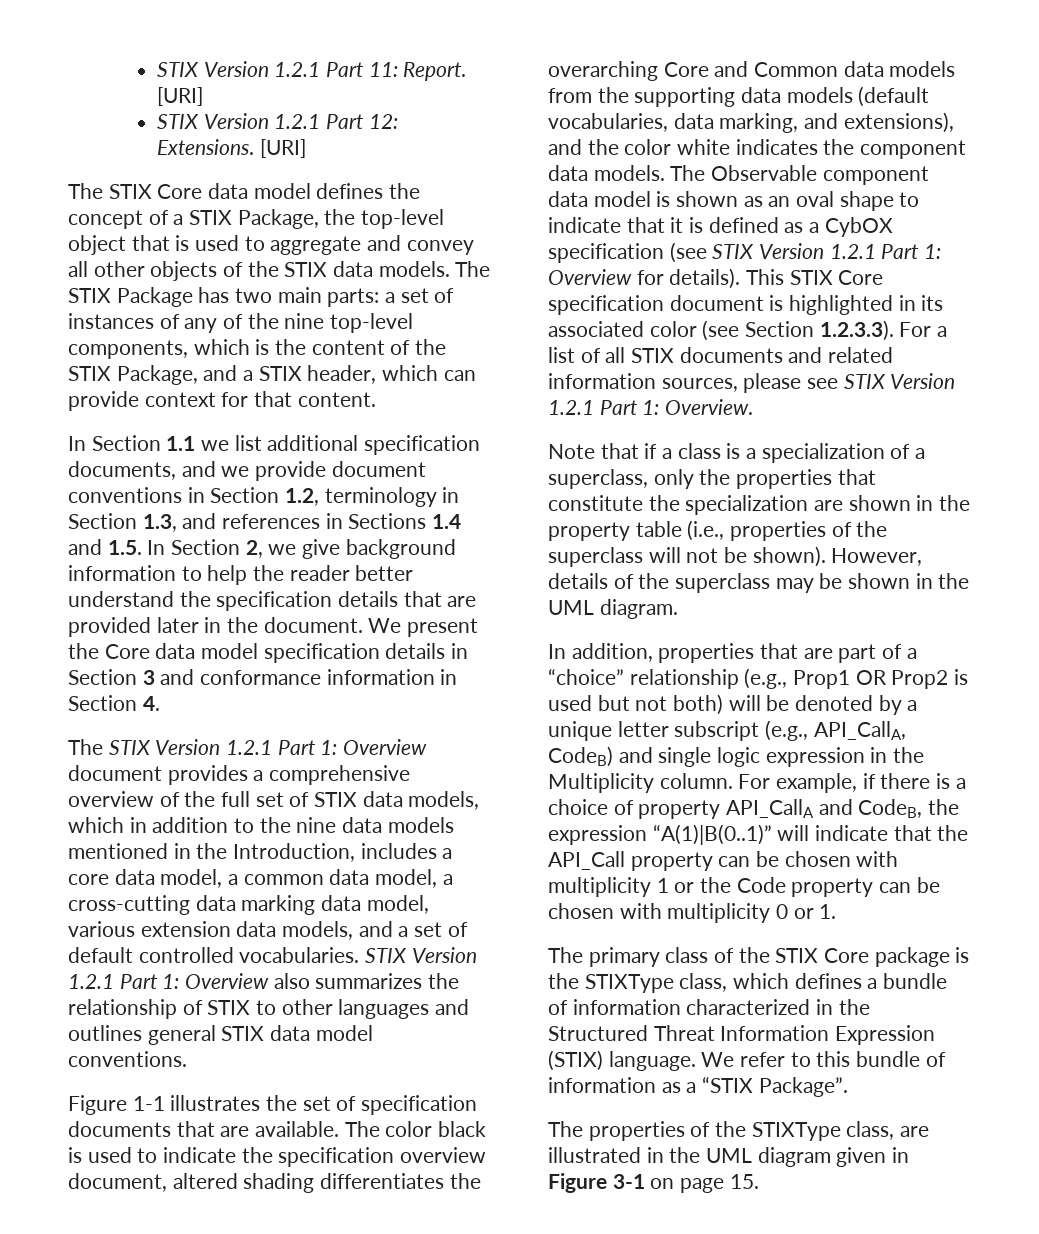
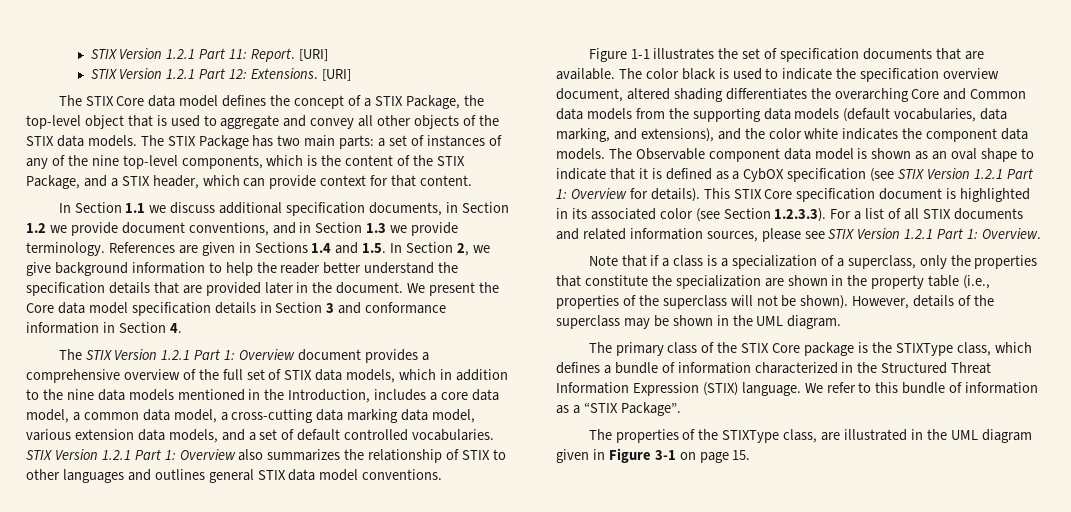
- In Section 1.1 we list additional specification documents, and we provide document conventions in Section 1.2, terminology in Section 1.3, and references in Sections 1.4 and 1.5. In Section 2, we give background information to help the reader better understand the specification details that are provided later in the document.
+ In Section 1.1 we discuss additional specification documents, in Section 1.2 we provide document conventions, and in Section 1.3 we provide terminology. References are given in Sections 1.4 and 1.5. In Section 2, we give background information to help the reader better understand the specification details that are provided later in the document.
- In addition, properties that are part of a “choice” relationship (e.g., Prop1 OR Prop2 is used but not both) will be denoted by a unique letter subscript (e.g., API_CallA, CodeB) and single logic expression in the Multiplicity column. For example, if there is a choice of property API_CallA and CodeB, the expression “A(1)|B(0..1)” will indicate that the API_Call property can be chosen with multiplicity 1 or the Code property can be chosen with multiplicity 0 or 1.

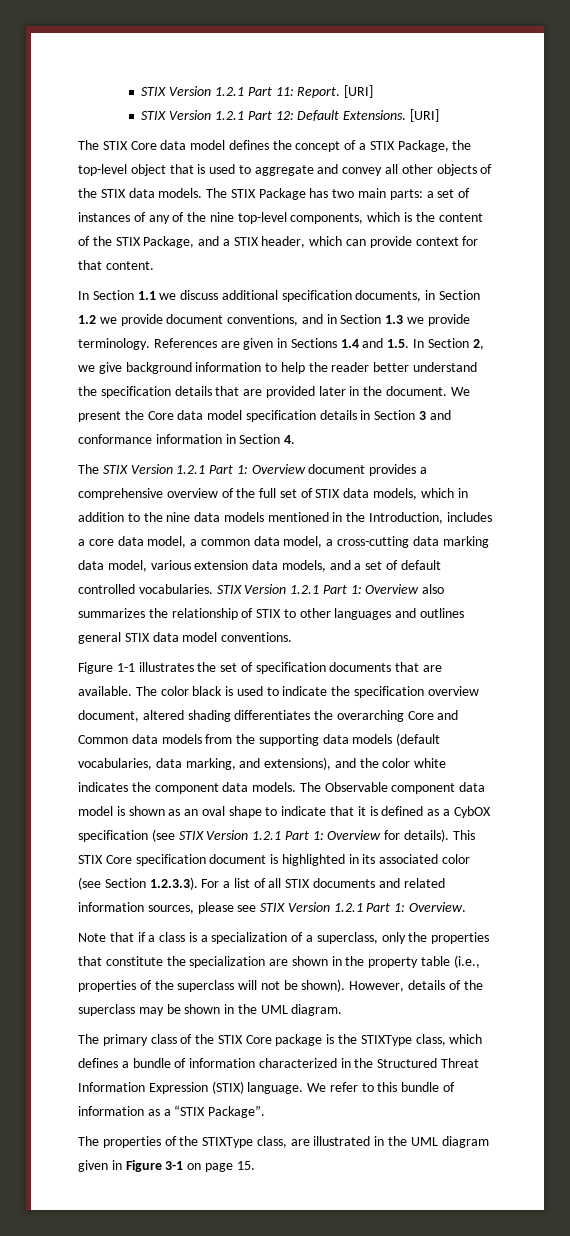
- STIX Version 1.2.1 Part 12: Extensions.
+ STIX Version 1.2.1 Part 12: Default Extensions.

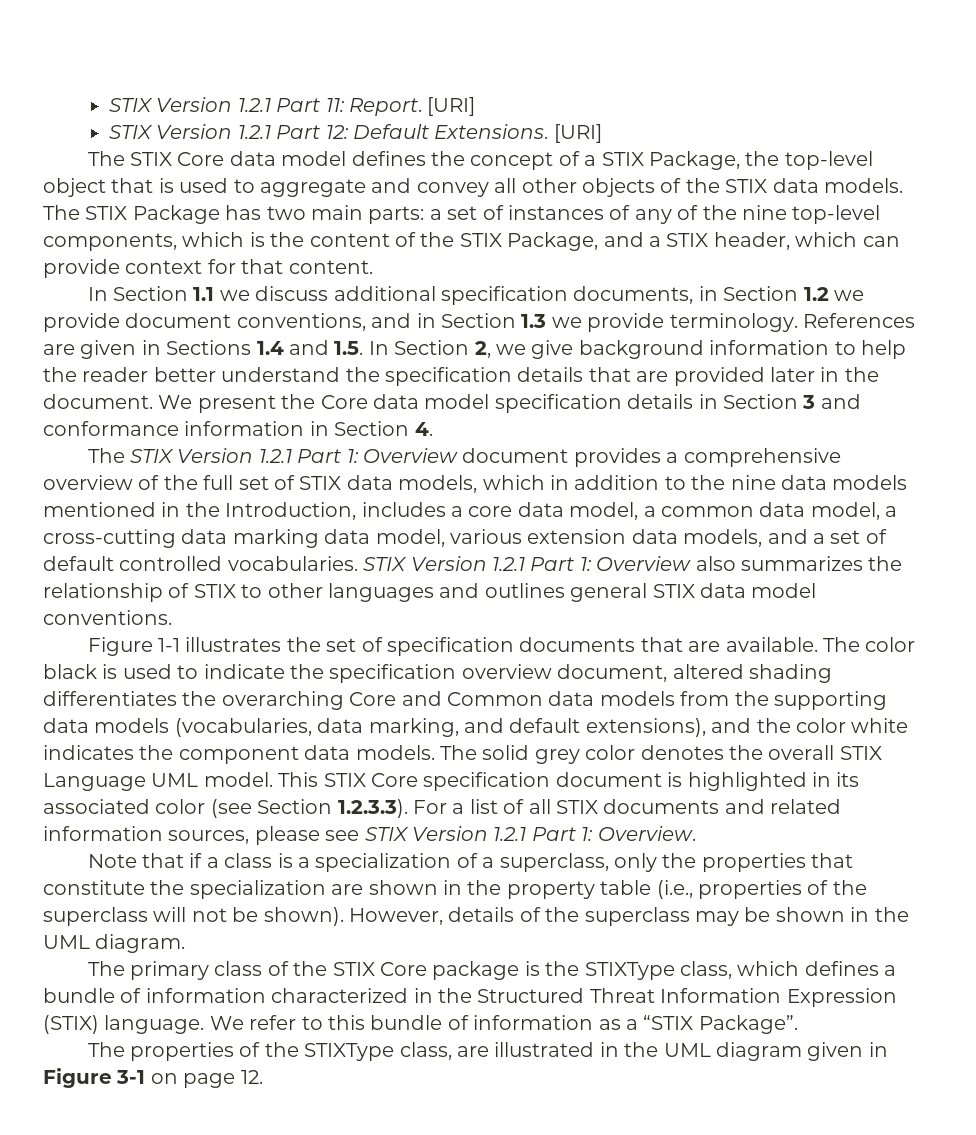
- The color black is used to indicate the specification overview document, altered shading differentiates the overarching Core and Common data models from the supporting data models (default vocabularies, data marking, and extensions), and the color white indicates the component data models.
+ The color black is used to indicate the specification overview document, altered shading differentiates the overarching Core and Common data models from the supporting data models (vocabularies, data marking, and default extensions), and the color white indicates the component data models.
- The Observable component data model is shown as an oval shape to indicate that it is defined as a CybOX specification (see STIX Version 1.2.1 Part 1: Overview for details).
+ The solid grey color denotes the overall STIX Language UML model.
- The properties of the STIXType class, are illustrated in the UML diagram given in Figure 3-1 on page 15.
+ The properties of the STIXType class, are illustrated in the UML diagram given in Figure 3-1 on page 12.

